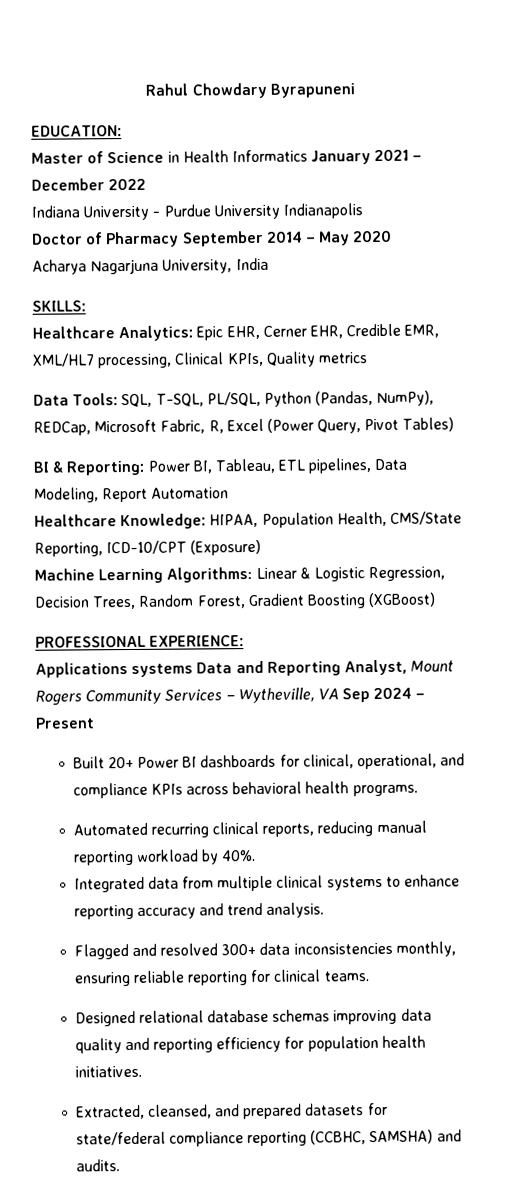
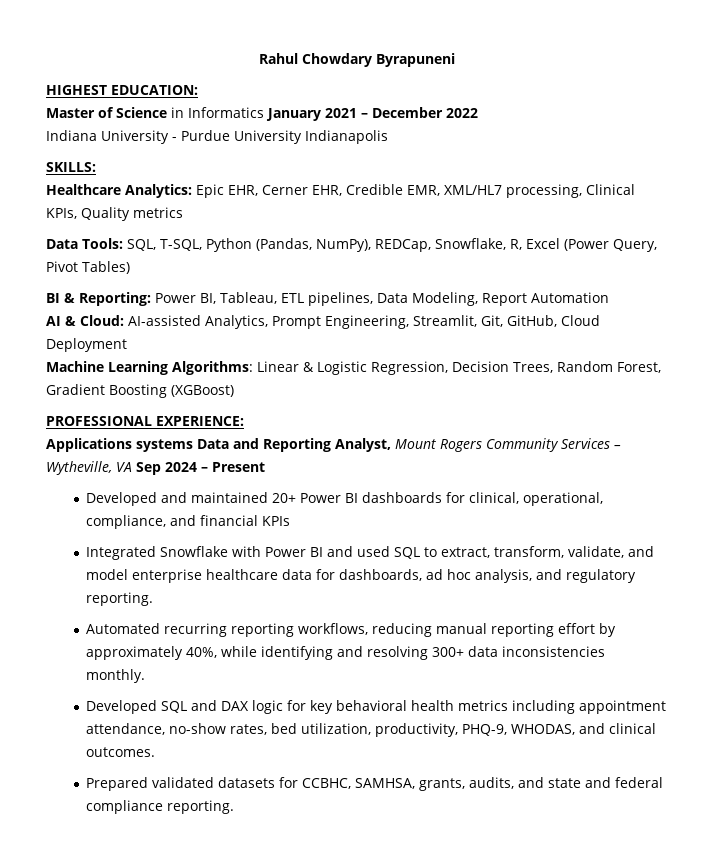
- EDUCATION:
+ HIGHEST EDUCATION:
- Master of Science in Health Informatics January 2021 – December 2022
+ Master of Science in Informatics January 2021 – December 2022
- Doctor of Pharmacy September 2014 – May 2020
- Acharya Nagarjuna University, India
- Data Tools: SQL, T-SQL, PL/SQL, Python (Pandas, NumPy), REDCap, Microsoft Fabric, R, Excel (Power Query, Pivot Tables)
+ Data Tools: SQL, T-SQL, Python (Pandas, NumPy), REDCap, Snowflake, R, Excel (Power Query, Pivot Tables)
- Healthcare Knowledge: HIPAA, Population Health, CMS/State Reporting, ICD-10/CPT (Exposure)
+ AI & Cloud: AI-assisted Analytics, Prompt Engineering, Streamlit, Git, GitHub, Cloud Deployment
- Built 20+ Power BI dashboards for clinical, operational, and compliance KPIs across behavioral health programs.
+ Developed and maintained 20+ Power BI dashboards for clinical, operational, compliance, and financial KPIs
+ Integrated Snowflake with Power BI and used SQL to extract, transform, validate, and model enterprise healthcare data for dashboards, ad hoc analysis, and regulatory reporting.
- Automated recurring clinical reports, reducing manual reporting workload by 40%.
- Integrated data from multiple clinical systems to enhance reporting accuracy and trend analysis.
- Flagged and resolved 300+ data inconsistencies monthly, ensuring reliable reporting for clinical teams.
- Designed relational database schemas improving data quality and reporting efficiency for population health initiatives.
- Extracted, cleansed, and prepared datasets for state/federal compliance reporting (CCBHC, SAMSHA) and audits.
+ Automated recurring reporting workflows, reducing manual reporting effort by approximately 40%, while identifying and resolving 300+ data inconsistencies monthly.
+ Developed SQL and DAX logic for key behavioral health metrics including appointment attendance, no-show rates, bed utilization, productivity, PHQ-9, WHODAS, and clinical outcomes.
+ Prepared validated datasets for CCBHC, SAMHSA, grants, audits, and state and federal compliance reporting.

